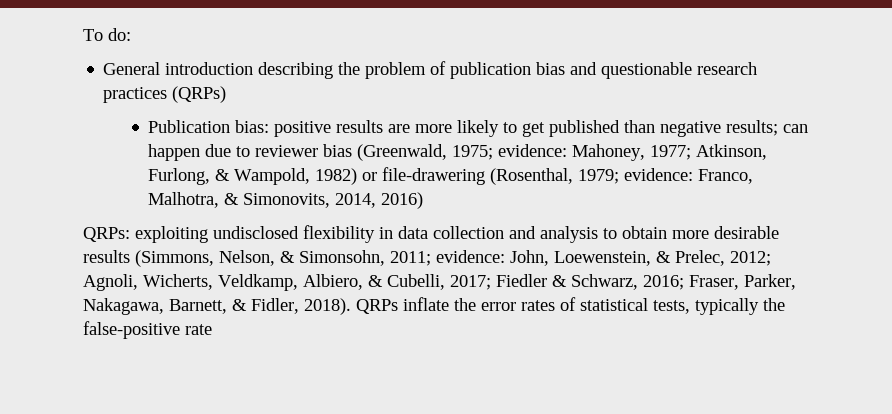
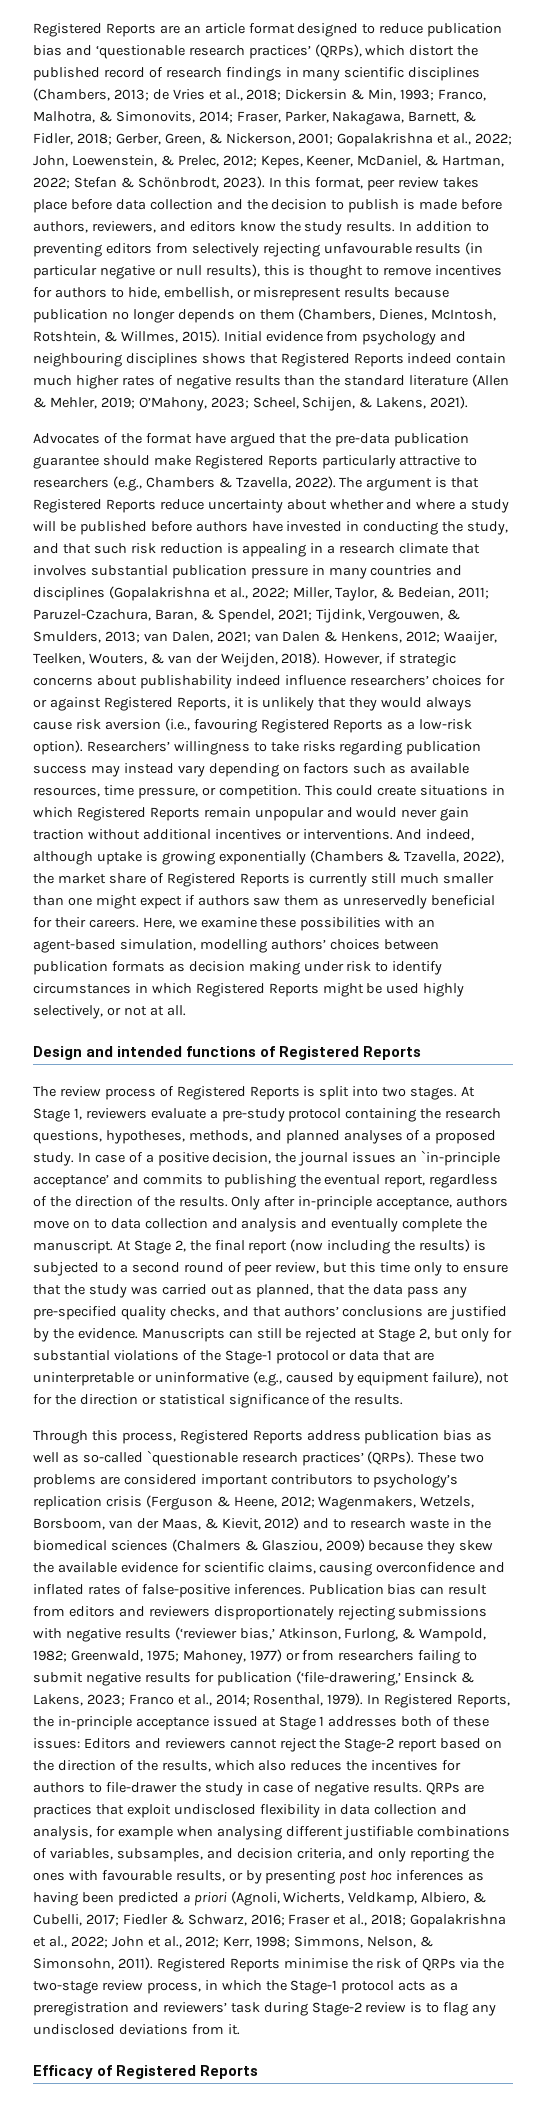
- To do:
- General introduction describing the problem of publication bias and questionable research practices (QRPs)
- Publication bias: positive results are more likely to get published than negative results; can happen due to reviewer bias (Greenwald, 1975; evidence: Mahoney, 1977; Atkinson, Furlong, & Wampold, 1982) or file-drawering (Rosenthal, 1979; evidence: Franco, Malhotra, & Simonovits, 2014, 2016)
- QRPs: exploiting undisclosed flexibility in data collection and analysis to obtain more desirable results (Simmons, Nelson, & Simonsohn, 2011; evidence: John, Loewenstein, & Prelec, 2012; Agnoli, Wicherts, Veldkamp, Albiero, & Cubelli, 2017; Fiedler & Schwarz, 2016; Fraser, Parker, Nakagawa, Barnett, & Fidler, 2018). QRPs inflate the error rates of statistical tests, typically the false-positive rate
+ Registered Reports are an article format designed to reduce publication bias and ‘questionable research practices’ (QRPs), which distort the published record of research findings in many scientific disciplines (Chambers, 2013; de Vries et al., 2018; Dickersin & Min, 1993; Franco, Malhotra, & Simonovits, 2014; Fraser, Parker, Nakagawa, Barnett, & Fidler, 2018; Gerber, Green, & Nickerson, 2001; Gopalakrishna et al., 2022; John, Loewenstein, & Prelec, 2012; Kepes, Keener, McDaniel, & Hartman, 2022; Stefan & Schönbrodt, 2023). In this format, peer review takes place before data collection and the decision to publish is made before authors, reviewers, and editors know the study results. In addition to preventing editors from selectively rejecting unfavourable results (in particular negative or null results), this is thought to remove incentives for authors to hide, embellish, or misrepresent results because publication no longer depends on them (Chambers, Dienes, McIntosh, Rotshtein, & Willmes, 2015). Initial evidence from psychology and neighbouring disciplines shows that Registered Reports indeed contain much higher rates of negative results than the standard literature (Allen & Mehler, 2019; O’Mahony, 2023; Scheel, Schijen, & Lakens, 2021).
+ Advocates of the format have argued that the pre-data publication guarantee should make Registered Reports particularly attractive to researchers (e.g., Chambers & Tzavella, 2022). The argument is that Registered Reports reduce uncertainty about whether and where a study will be published before authors have invested in conducting the study, and that such risk reduction is appealing in a research climate that involves substantial publication pressure in many countries and disciplines (Gopalakrishna et al., 2022; Miller, Taylor, & Bedeian, 2011; Paruzel-Czachura, Baran, & Spendel, 2021; Tijdink, Vergouwen, & Smulders, 2013; van Dalen, 2021; van Dalen & Henkens, 2012; Waaijer, Teelken, Wouters, & van der Weijden, 2018). However, if strategic concerns about publishability indeed influence researchers’ choices for or against Registered Reports, it is unlikely that they would always cause risk aversion (i.e., favouring Registered Reports as a low-risk option). Researchers’ willingness to take risks regarding publication success may instead vary depending on factors such as available resources, time pressure, or competition. This could create situations in which Registered Reports remain unpopular and would never gain traction without additional incentives or interventions. And indeed, although uptake is growing exponentially (Chambers & Tzavella, 2022), the market share of Registered Reports is currently still much smaller than one might expect if authors saw them as unreservedly beneficial for their careers. Here, we examine these possibilities with an agent-based simulation, modelling authors’ choices between publication formats as decision making under risk to identify circumstances in which Registered Reports might be used highly selectively, or not at all.
+ Design and intended functions of Registered Reports
+ The review process of Registered Reports is split into two stages. At Stage 1, reviewers evaluate a pre-study protocol containing the research questions, hypotheses, methods, and planned analyses of a proposed study. In case of a positive decision, the journal issues an `in-principle acceptance’ and commits to publishing the eventual report, regardless of the direction of the results. Only after in-principle acceptance, authors move on to data collection and analysis and eventually complete the manuscript. At Stage 2, the final report (now including the results) is subjected to a second round of peer review, but this time only to ensure that the study was carried out as planned, that the data pass any pre-specified quality checks, and that authors’ conclusions are justified by the evidence. Manuscripts can still be rejected at Stage 2, but only for substantial violations of the Stage-1 protocol or data that are uninterpretable or uninformative (e.g., caused by equipment failure), not for the direction or statistical significance of the results.
+ Through this process, Registered Reports address publication bias as well as so-called `questionable research practices’ (QRPs). These two problems are considered important contributors to psychology’s replication crisis (Ferguson & Heene, 2012; Wagenmakers, Wetzels, Borsboom, van der Maas, & Kievit, 2012) and to research waste in the biomedical sciences (Chalmers & Glasziou, 2009) because they skew the available evidence for scientific claims, causing overconfidence and inflated rates of false-positive inferences. Publication bias can result from editors and reviewers disproportionately rejecting submissions with negative results (‘reviewer bias,’ Atkinson, Furlong, & Wampold, 1982; Greenwald, 1975; Mahoney, 1977) or from researchers failing to submit negative results for publication (‘file-drawering,’ Ensinck & Lakens, 2023; Franco et al., 2014; Rosenthal, 1979). In Registered Reports, the in-principle acceptance issued at Stage 1 addresses both of these issues: Editors and reviewers cannot reject the Stage-2 report based on the direction of the results, which also reduces the incentives for authors to file-drawer the study in case of negative results. QRPs are practices that exploit undisclosed flexibility in data collection and analysis, for example when analysing different justifiable combinations of variables, subsamples, and decision criteria, and only reporting the ones with favourable results, or by presenting post hoc inferences as having been predicted a priori (Agnoli, Wicherts, Veldkamp, Albiero, & Cubelli, 2017; Fiedler & Schwarz, 2016; Fraser et al., 2018; Gopalakrishna et al., 2022; John et al., 2012; Kerr, 1998; Simmons, Nelson, & Simonsohn, 2011). Registered Reports minimise the risk of QRPs via the two-stage review process, in which the Stage-1 protocol acts as a preregistration and reviewers’ task during Stage-2 review is to flag any undisclosed deviations from it.
+ Efficacy of Registered Reports

